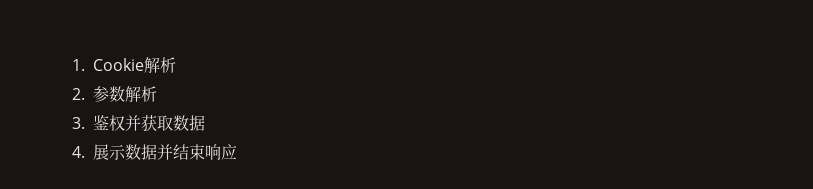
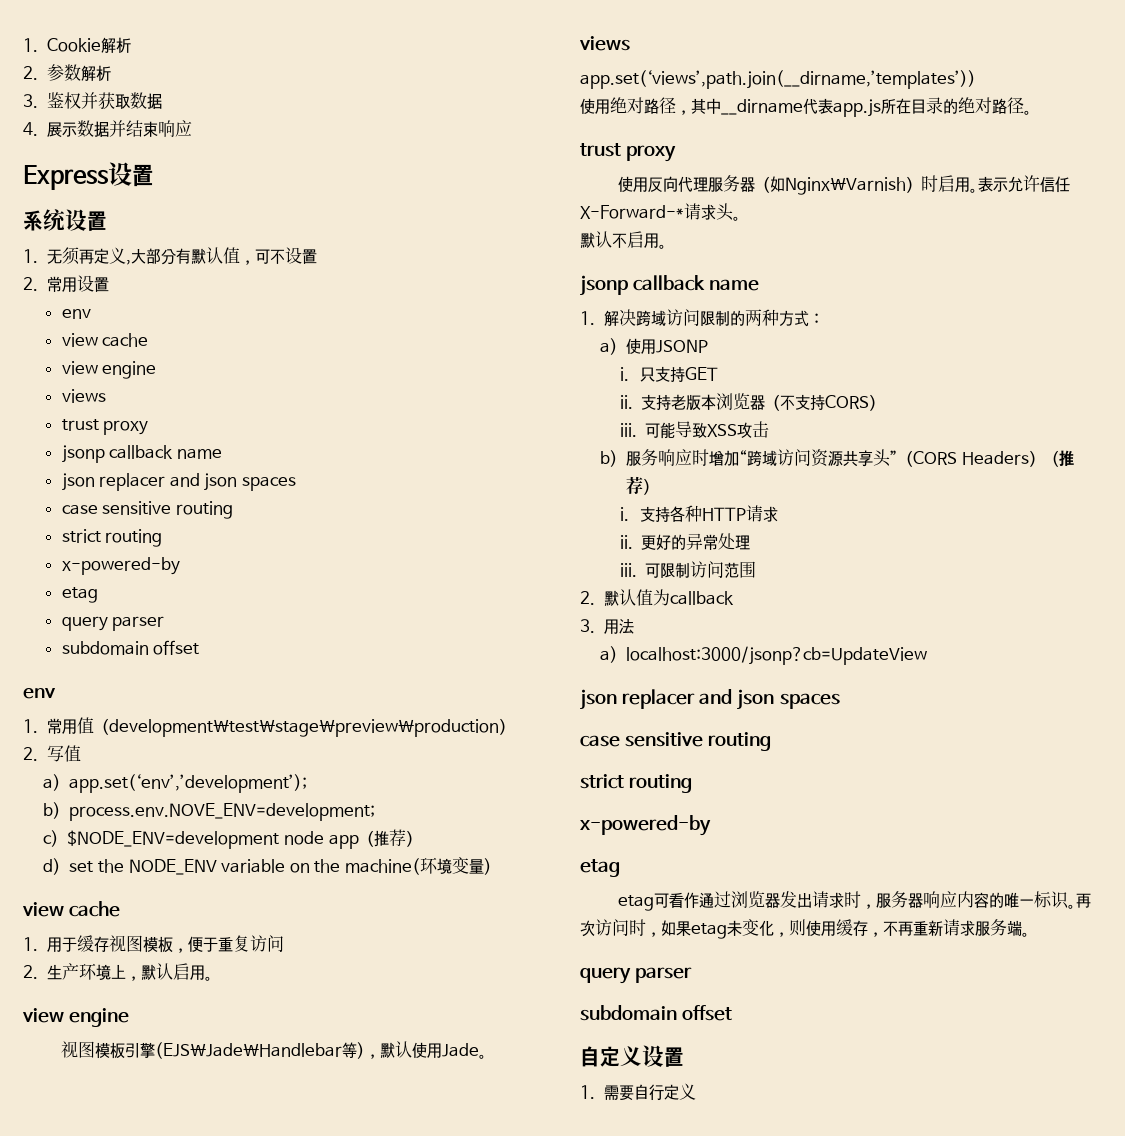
+ Express设置
+ 系统设置
+ 1.无须再定义,大部分有默认值，可不设置
+ 2.常用设置
+ env
+ view cache
+ view engine
+ views
+ trust proxy
+ jsonp callback name
+ json replacer and json spaces
+ case sensitive routing
+ strict routing
+ x-powered-by
+ etag
+ query parser
+ subdomain offset
+ env
+ 1.常用值（development\test\stage\preview\production）
+ 2.写值
+ a) app.set(‘env’,’development’);
+ b) process.env.NOVE_ENV=development;
+ c) $NODE_ENV=development node app（推荐）
+ d) set the NODE_ENV variable on the machine(环境变量)
+ view cache
+ 1.用于缓存视图模板，便于重复访问
+ 2.生产环境上，默认启用。
+ view engine
+ 视图模板引擎(EJS\Jade\Handlebar等)，默认使用Jade。
+ views
+ app.set(‘views’,path.join(__dirname,’templates’))
+ 使用绝对路径，其中__dirname代表app.js所在目录的绝对路径。
+ trust proxy
+ 使用反向代理服务器（如Nginx\Varnish）时启用。表示允许信任X-Forward-*请求头。
+ 默认不启用。
+ jsonp callback name
+ 1.解决跨域访问限制的两种方式：
+ a)使用JSONP
+ i.只支持GET
+ ii.支持老版本浏览器（不支持CORS）
+ iii.可能导致XSS攻击
+ b)服务响应时增加“跨域访问资源共享头”（CORS Headers）（推荐）
+ i.支持各种HTTP请求
+ ii.更好的异常处理
+ iii.可限制访问范围
+ 2.默认值为callback
+ 3.用法
+ a) localhost:3000/jsonp?cb=UpdateView
+ json replacer and json spaces
+ case sensitive routing
+ strict routing
+ x-powered-by
+ etag
+ etag可看作通过浏览器发出请求时，服务器响应内容的唯一标识。再次访问时，如果etag未变化，则使用缓存，不再重新请求服务端。
+ query parser
+ subdomain offset
+ 自定义设置
+ 1.需要自行定义

